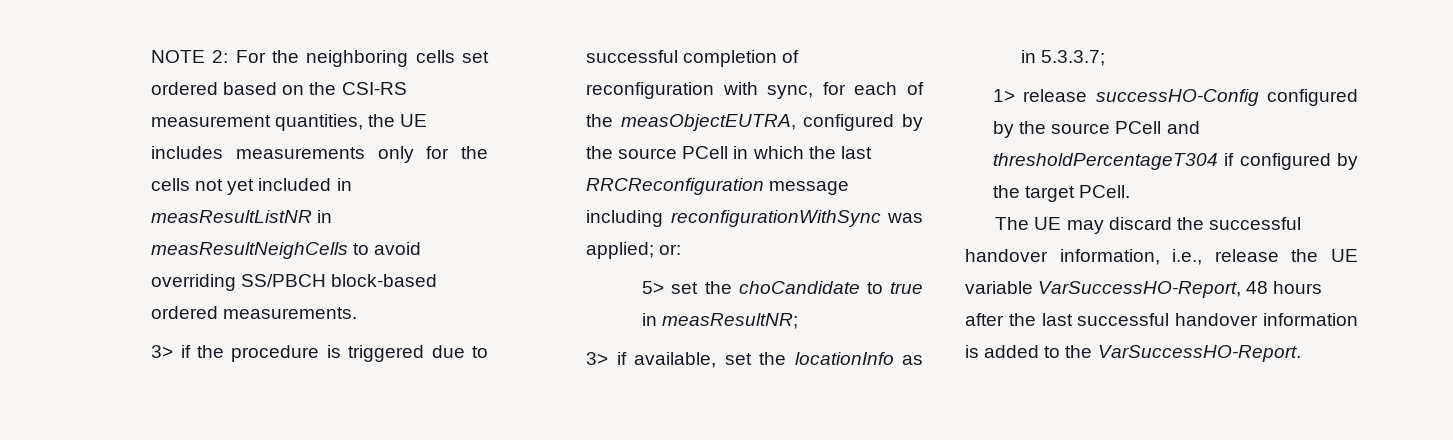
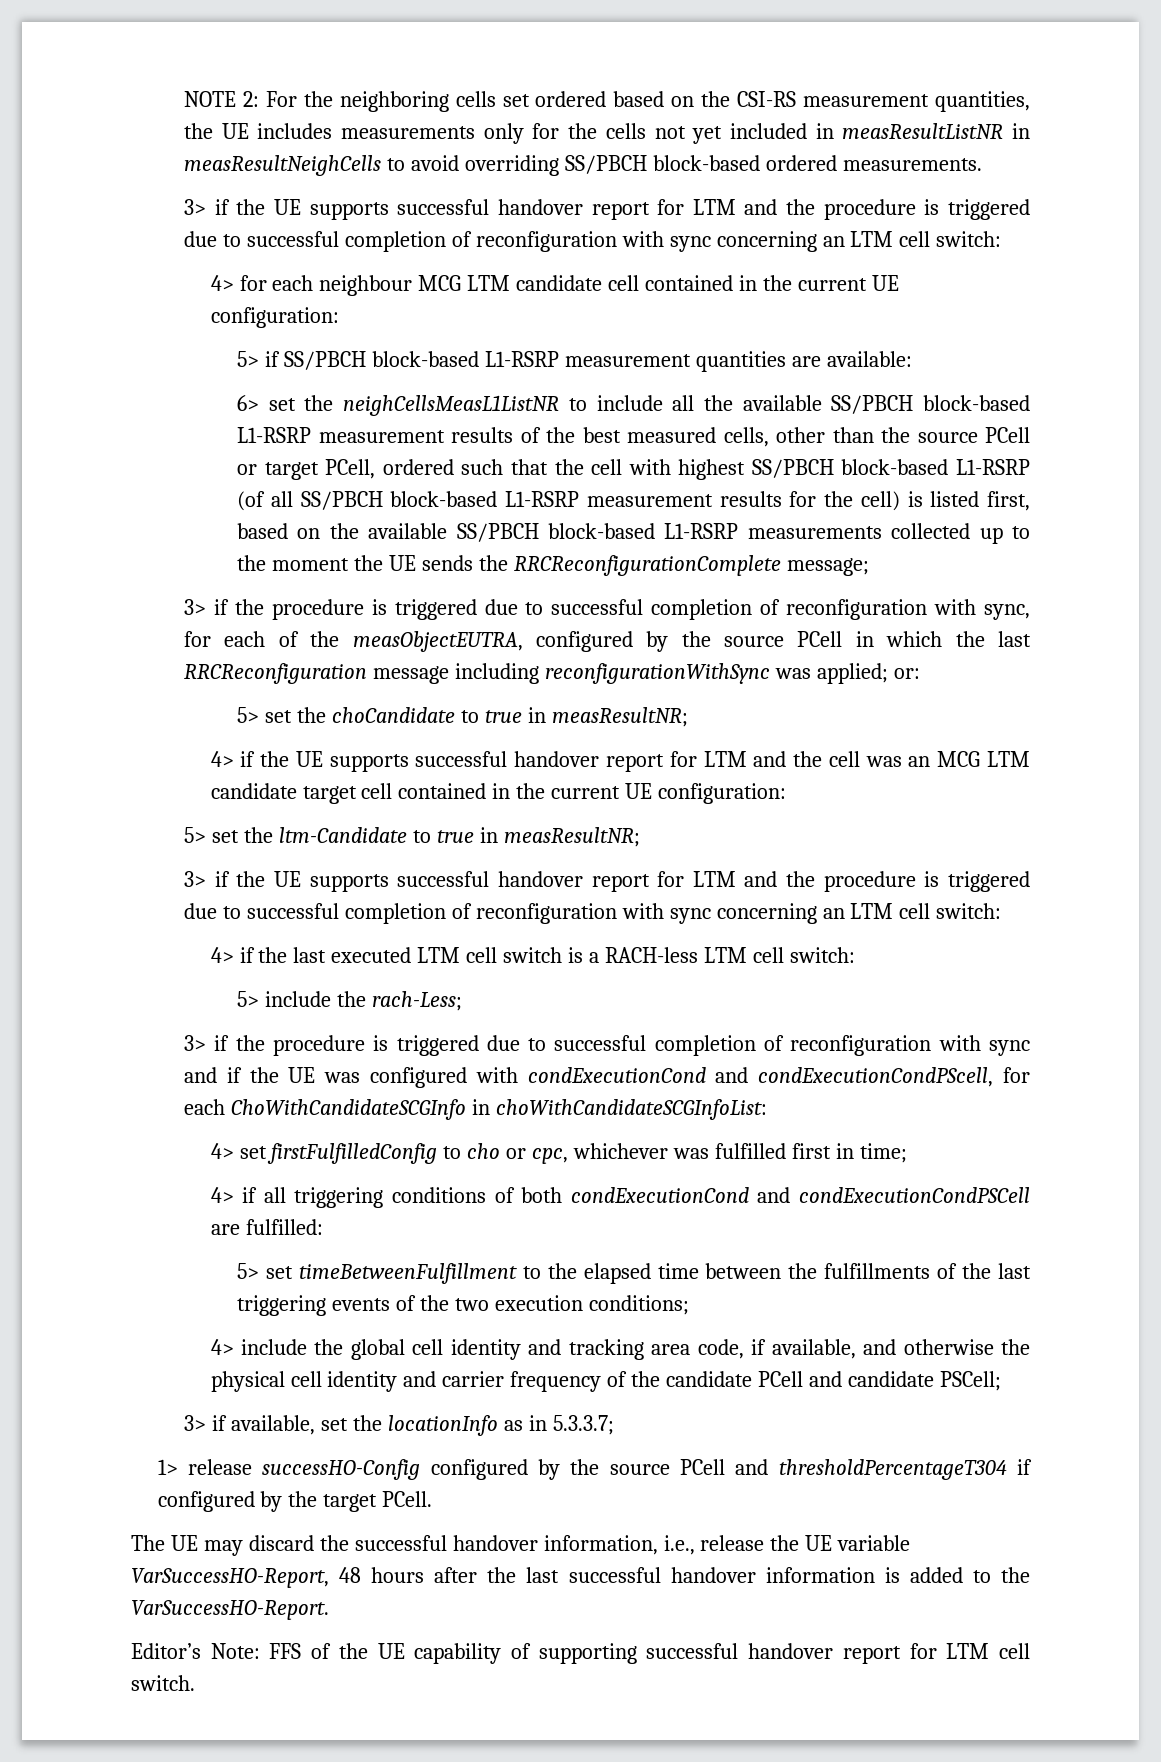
  NOTE 2: For the neighboring cells set ordered based on the CSI-RS measurement quantities, the UE includes measurements only for the cells not yet included in measResultListNR in measResultNeighCells to avoid overriding SS/PBCH block-based ordered measurements.
+ 3> if the UE supports successful handover report for LTM and the procedure is triggered due to successful completion of reconfiguration with sync concerning an LTM cell switch:
+ 4> for each neighbour MCG LTM candidate cell contained in the current UE configuration:
+ 5> if SS/PBCH block-based L1-RSRP measurement quantities are available:
+ 6> set the neighCellsMeasL1ListNR to include all the available SS/PBCH block-based L1-RSRP measurement results of the best measured cells, other than the source PCell or target PCell, ordered such that the cell with highest SS/PBCH block-based L1-RSRP (of all SS/PBCH block-based L1-RSRP measurement results for the cell) is listed first, based on the available SS/PBCH block-based L1-RSRP measurements collected up to the moment the UE sends the RRCReconfigurationComplete message;
+ 4> if the UE supports successful handover report for LTM and the cell was an MCG LTM candidate target cell contained in the current UE configuration:
+ 5> set the ltm-Candidate to true in measResultNR;
+ 3> if the UE supports successful handover report for LTM and the procedure is triggered due to successful completion of reconfiguration with sync concerning an LTM cell switch:
+ 4> if the last executed LTM cell switch is a RACH-less LTM cell switch:
+ 5> include the rach-Less;
+ 3> if the procedure is triggered due to successful completion of reconfiguration with sync and if the UE was configured with condExecutionCond and condExecutionCondPScell, for each ChoWithCandidateSCGInfo in choWithCandidateSCGInfoList:
+ 4> set firstFulfilledConfig to cho or cpc, whichever was fulfilled first in time;
+ 4> if all triggering conditions of both condExecutionCond and condExecutionCondPSCell are fulfilled:
+ 5> set timeBetweenFulfillment to the elapsed time between the fulfillments of the last triggering events of the two execution conditions;
+ 4> include the global cell identity and tracking area code, if available, and otherwise the physical cell identity and carrier frequency of the candidate PCell and candidate PSCell;
+ Editor’s Note: FFS of the UE capability of supporting successful handover report for LTM cell switch.

